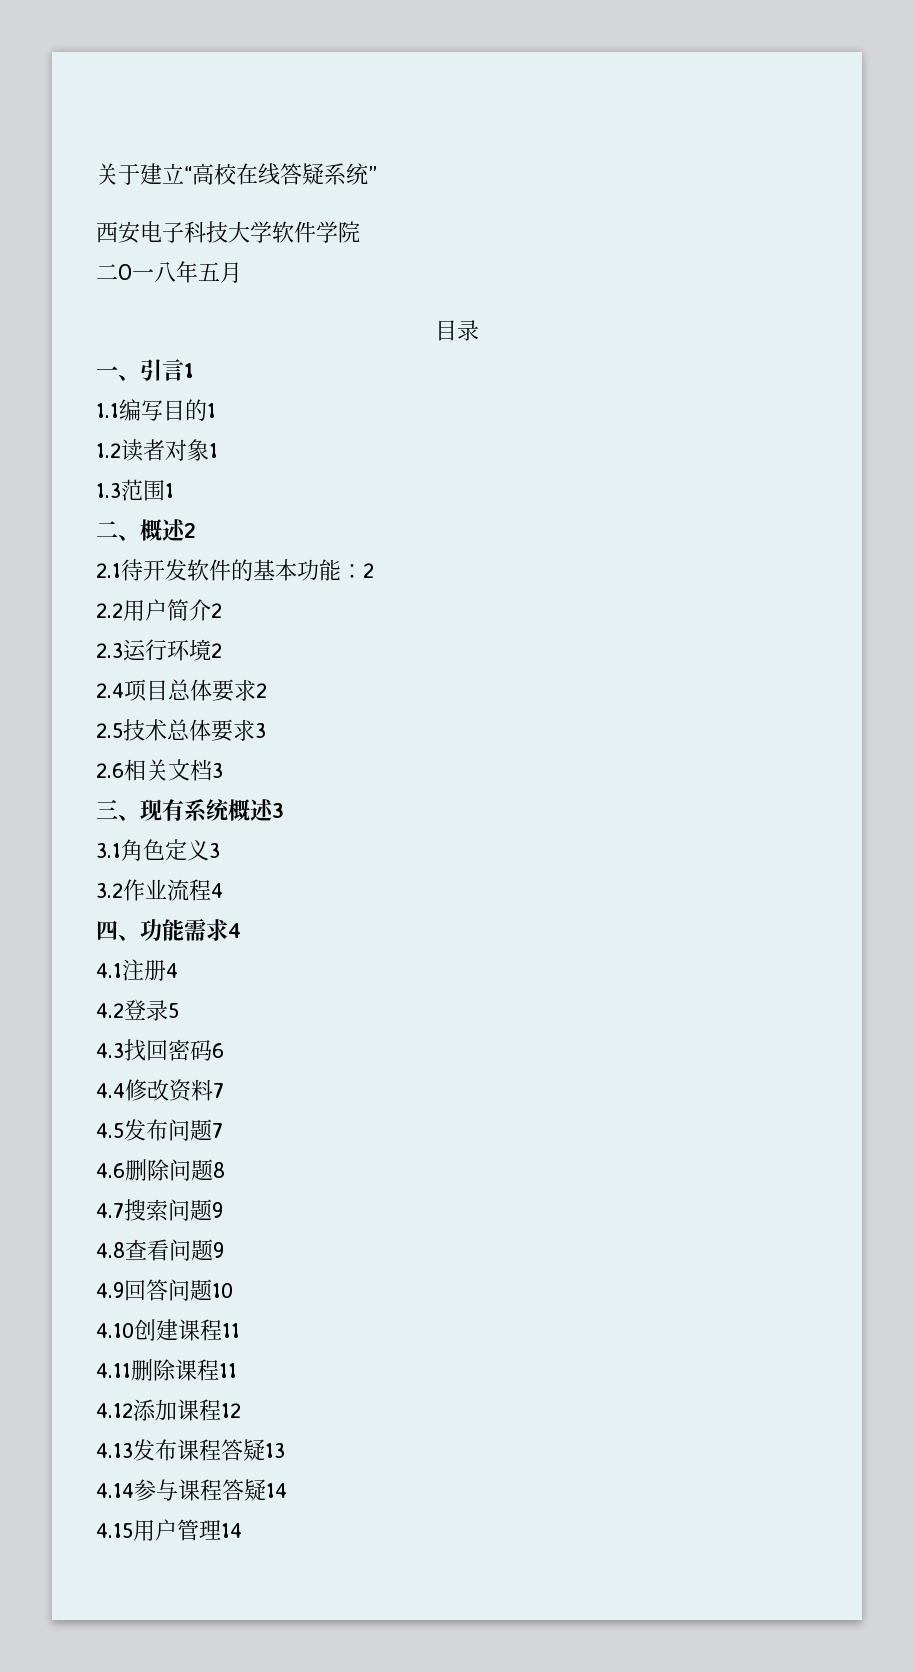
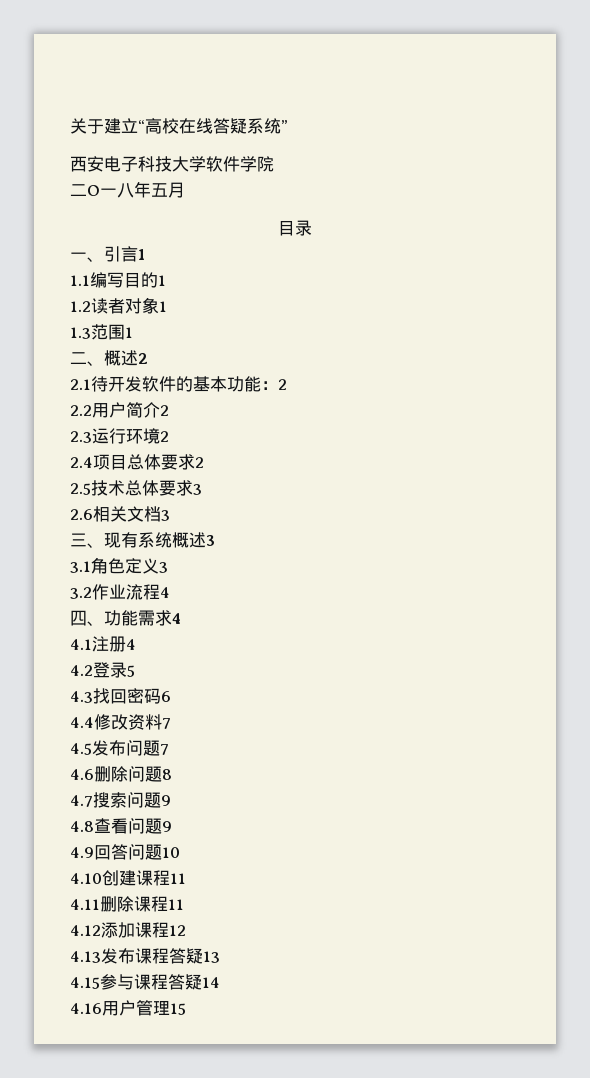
- 4.14参与课程答疑14
+ 4.15参与课程答疑14
- 4.15用户管理14
+ 4.16用户管理15

